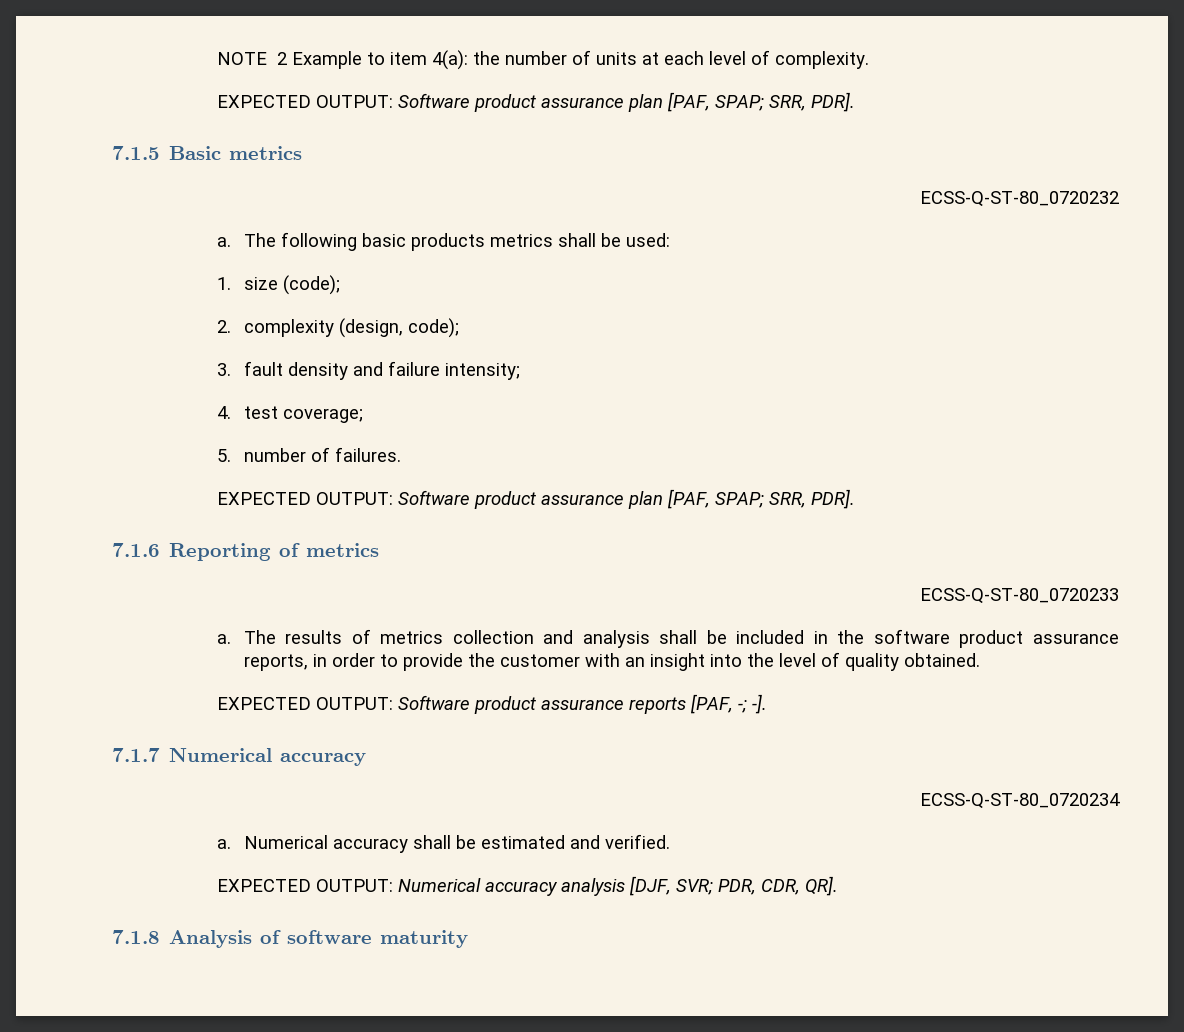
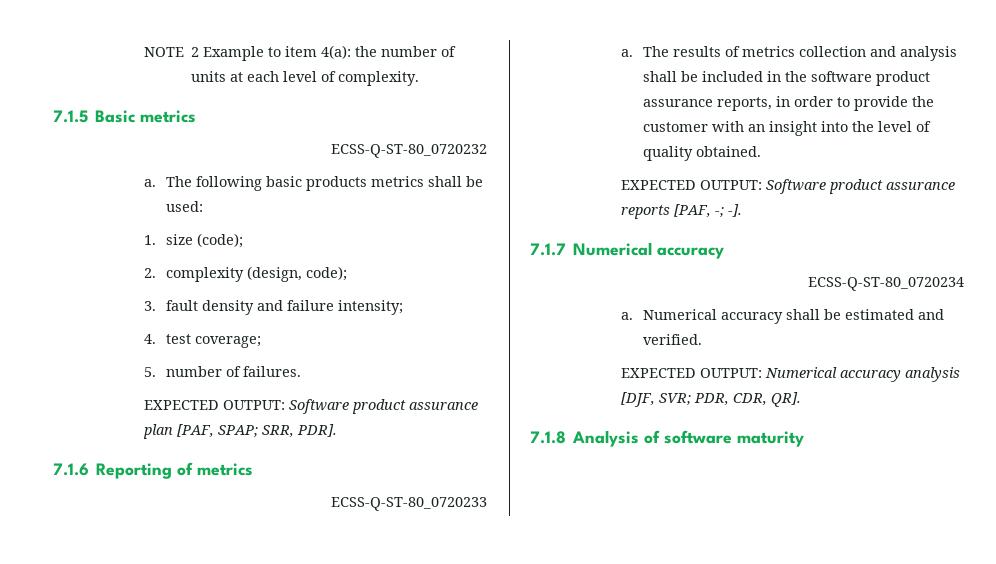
  NOTE 2 Example to item 4(a): the number of units at each level of complexity.
- EXPECTED OUTPUT: Software product assurance plan [PAF, SPAP; SRR, PDR].

